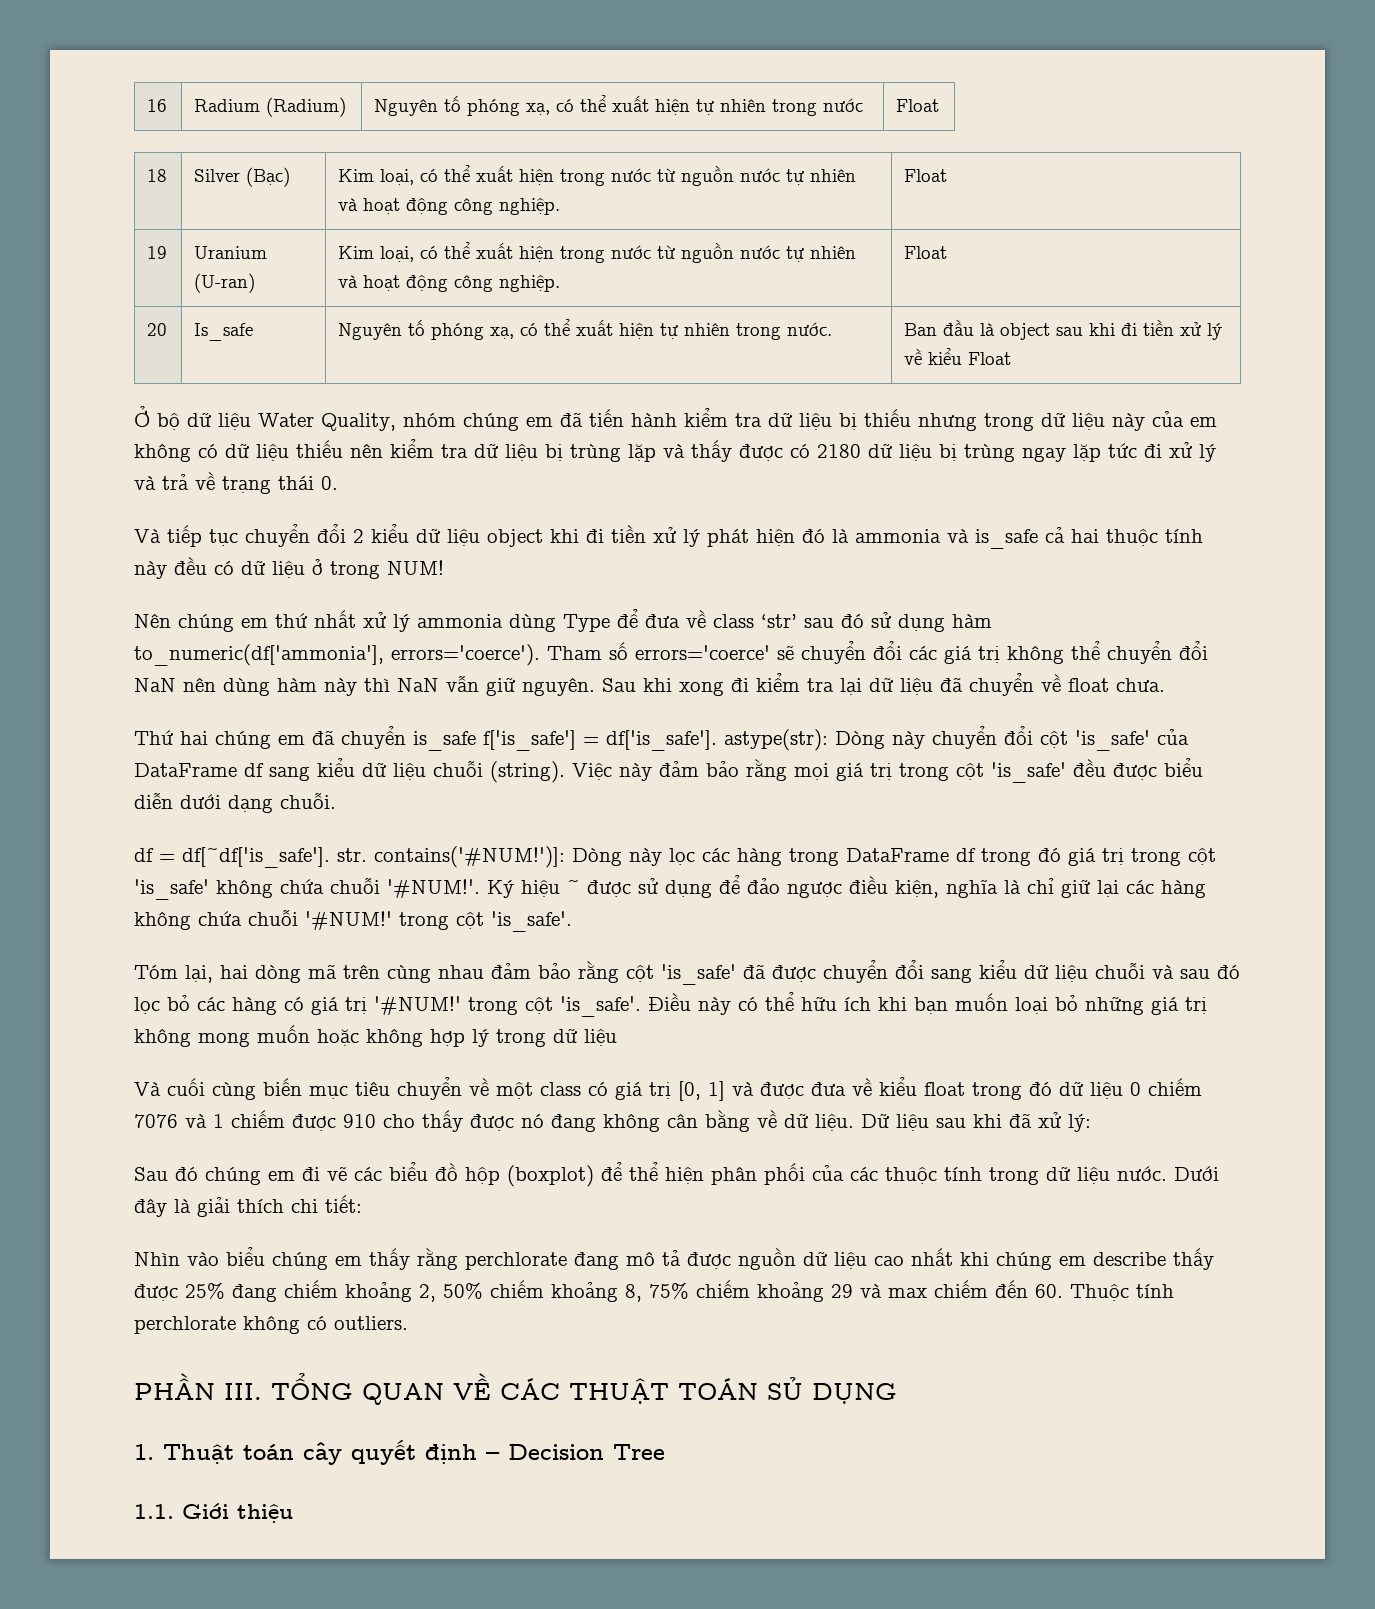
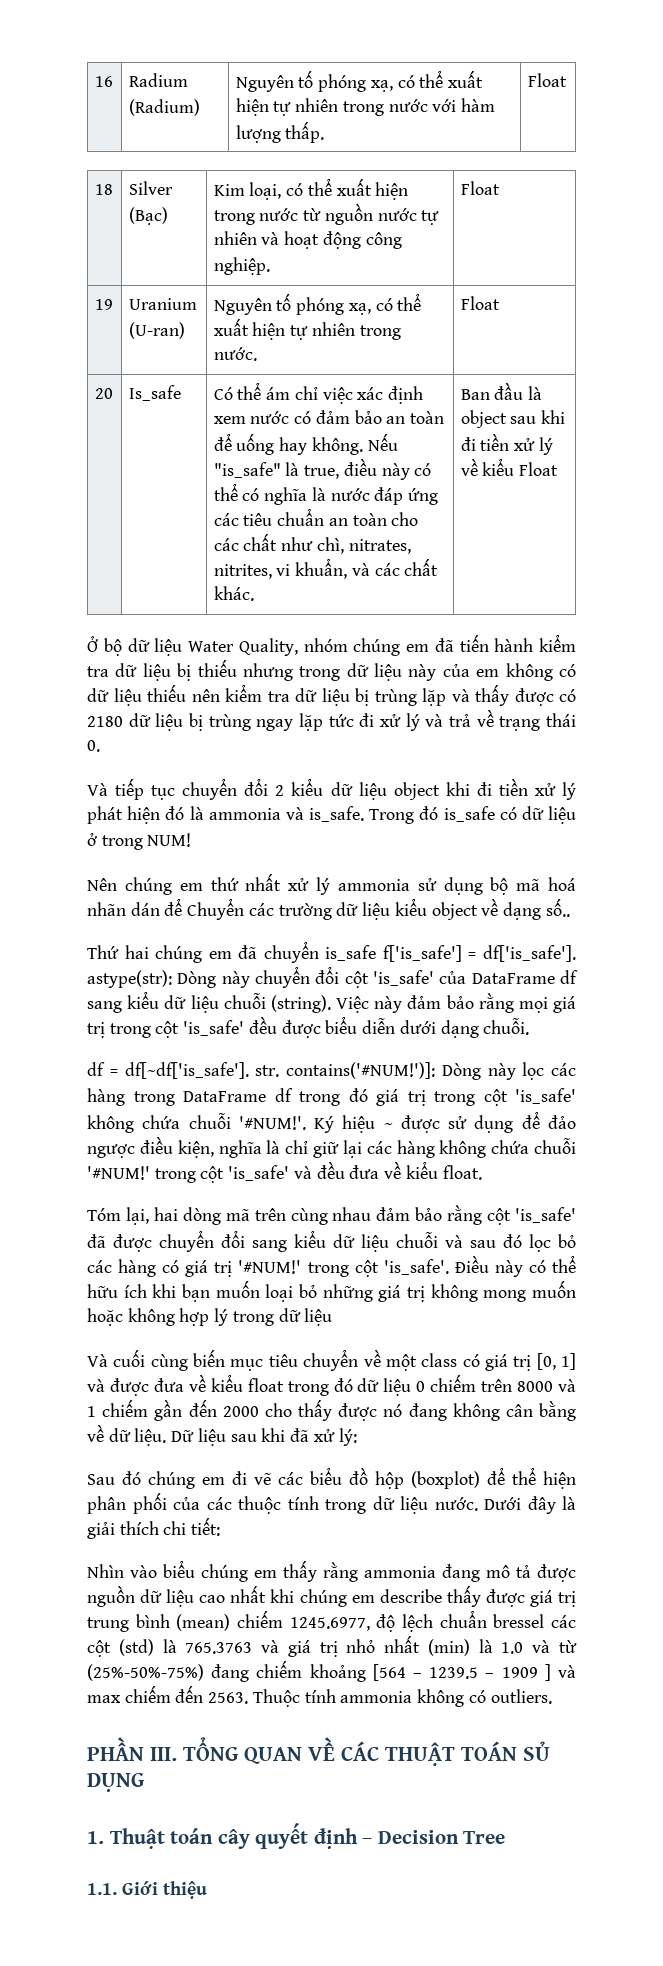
- 16 | Radium (Radium) | Nguyên tố phóng xạ, có thể xuất hiện tự nhiên trong nước | Float
+ 16 | Radium (Radium) | Nguyên tố phóng xạ, có thể xuất hiện tự nhiên trong nước với hàm lượng thấp. | Float
- 19 | Uranium (U-ran) | Kim loại, có thể xuất hiện trong nước từ nguồn nước tự nhiên và hoạt động công nghiệp. | Float
- 20 | Is_safe | Nguyên tố phóng xạ, có thể xuất hiện tự nhiên trong nước. | Ban đầu là object sau khi đi tiền xử lý về kiểu Float
+ 19 | Uranium (U-ran) | Nguyên tố phóng xạ, có thể xuất hiện tự nhiên trong nước. | Float
+ 20 | Is_safe | Có thể ám chỉ việc xác định xem nước có đảm bảo an toàn để uống hay không. Nếu "is_safe" là true, điều này có thể có nghĩa là nước đáp ứng các tiêu chuẩn an toàn cho các chất như chì, nitrates, nitrites, vi khuẩn, và các chất khác. | Ban đầu là object sau khi đi tiền xử lý về kiểu Float
- Và tiếp tục chuyển đổi 2 kiểu dữ liệu object khi đi tiền xử lý phát hiện đó là ammonia và is_safe cả hai thuộc tính này đều có dữ liệu ở trong NUM!
+ Và tiếp tục chuyển đổi 2 kiểu dữ liệu object khi đi tiền xử lý phát hiện đó là ammonia và is_safe. Trong đó is_safe có dữ liệu ở trong NUM!
- Nên chúng em thứ nhất xử lý ammonia dùng Type để đưa về class ‘str’ sau đó sử dụng hàm to_numeric(df['ammonia'], errors='coerce'). Tham số errors='coerce' sẽ chuyển đổi các giá trị không thể chuyển đổi NaN nên dùng hàm này thì NaN vẫn giữ nguyên. Sau khi xong đi kiểm tra lại dữ liệu đã chuyển về float chưa.
+ Nên chúng em thứ nhất xử lý ammonia sử dụng bộ mã hoá nhãn dán để Chuyển các trường dữ liệu kiểu object về dạng số..
- Ký hiệu ~ được sử dụng để đảo ngược điều kiện, nghĩa là chỉ giữ lại các hàng không chứa chuỗi '#NUM!' trong cột 'is_safe'.
+ Ký hiệu ~ được sử dụng để đảo ngược điều kiện, nghĩa là chỉ giữ lại các hàng không chứa chuỗi '#NUM!' trong cột 'is_safe' và đều đưa về kiểu float.
- Và cuối cùng biến mục tiêu chuyển về một class có giá trị [0, 1] và được đưa về kiểu float trong đó dữ liệu 0 chiếm 7076 và 1 chiếm được 910 cho thấy được nó đang không cân bằng về dữ liệu.
+ Và cuối cùng biến mục tiêu chuyển về một class có giá trị [0, 1] và được đưa về kiểu float trong đó dữ liệu 0 chiếm trên 8000 và 1 chiếm gần đến 2000 cho thấy được nó đang không cân bằng về dữ liệu.
- Nhìn vào biểu chúng em thấy rằng perchlorate đang mô tả được nguồn dữ liệu cao nhất khi chúng em describe thấy được 25% đang chiếm khoảng 2, 50% chiếm khoảng 8, 75% chiếm khoảng 29 và max chiếm đến 60. Thuộc tính perchlorate không có outliers.
+ Nhìn vào biểu chúng em thấy rằng ammonia đang mô tả được nguồn dữ liệu cao nhất khi chúng em describe thấy được giá trị trung bình (mean) chiếm 1245.6977, độ lệch chuẩn bressel các cột (std) là 765.3763 và giá trị nhỏ nhất (min) là 1.0 và từ (25%-50%-75%) đang chiếm khoảng [564 – 1239.5 – 1909 ] và max chiếm đến 2563. Thuộc tính ammonia không có outliers.

